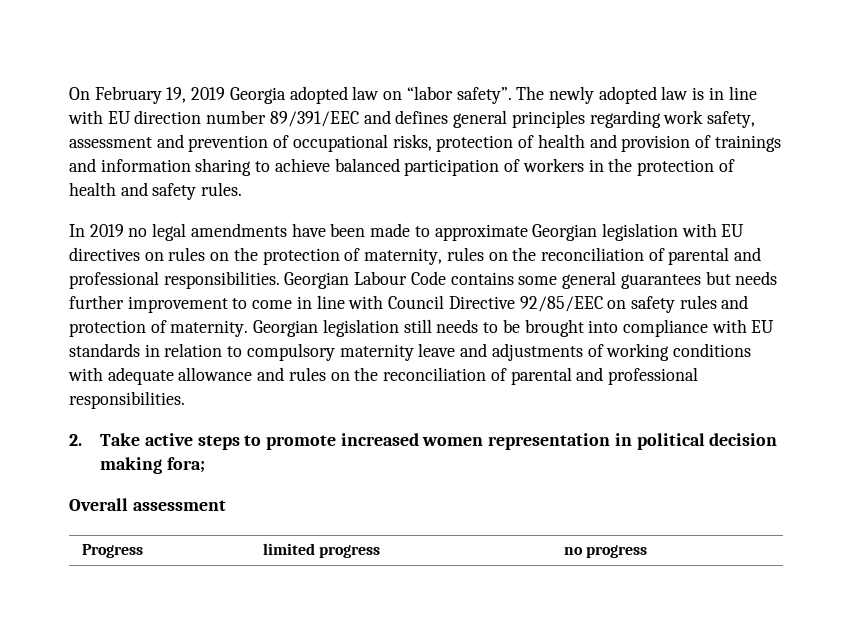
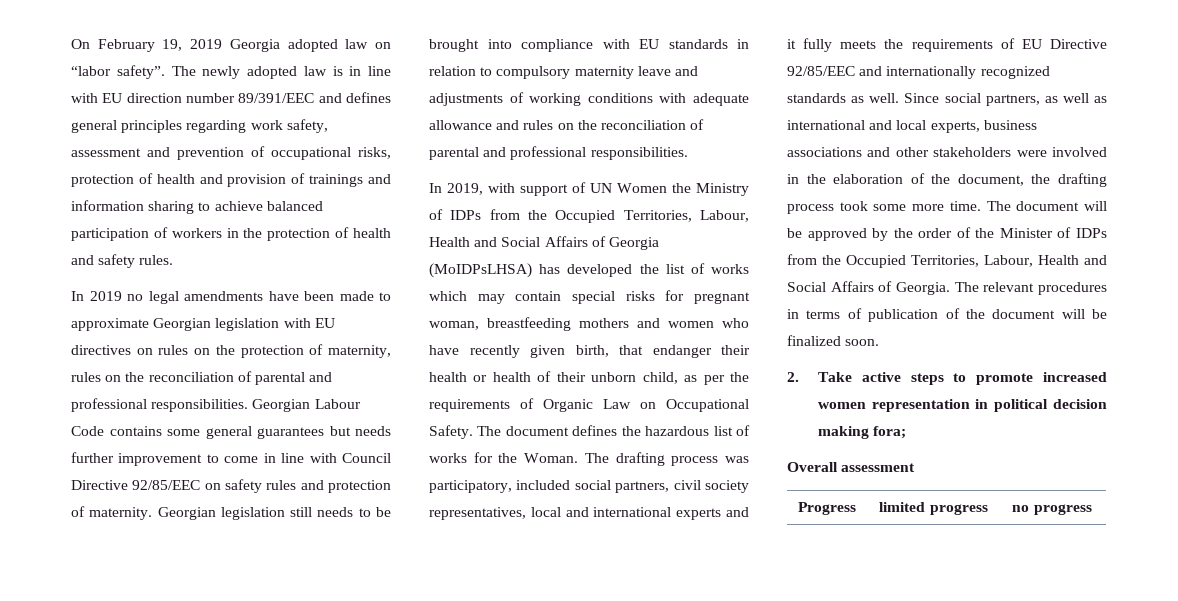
+ In 2019, with support of UN Women the Ministry of IDPs from the Occupied Territories, Labour, Health and Social Affairs of Georgia (MoIDPsLHSA) has developed the list of works which may contain special risks for pregnant woman, breastfeeding mothers and women who have recently given birth, that endanger their health or health of their unborn child, as per the requirements of Organic Law on Occupational Safety. The document defines the hazardous list of works for the Woman. The drafting process was participatory, included social partners, civil society representatives, local and international experts and it fully meets the requirements of EU Directive 92/85/EEC and internationally recognized standards as well. Since social partners, as well as international and local experts, business associations and other stakeholders were involved in the elaboration of the document, the drafting process took some more time. The document will be approved by the order of the Minister of IDPs from the Occupied Territories, Labour, Health and Social Affairs of Georgia. The relevant procedures in terms of publication of the document will be finalized soon.

